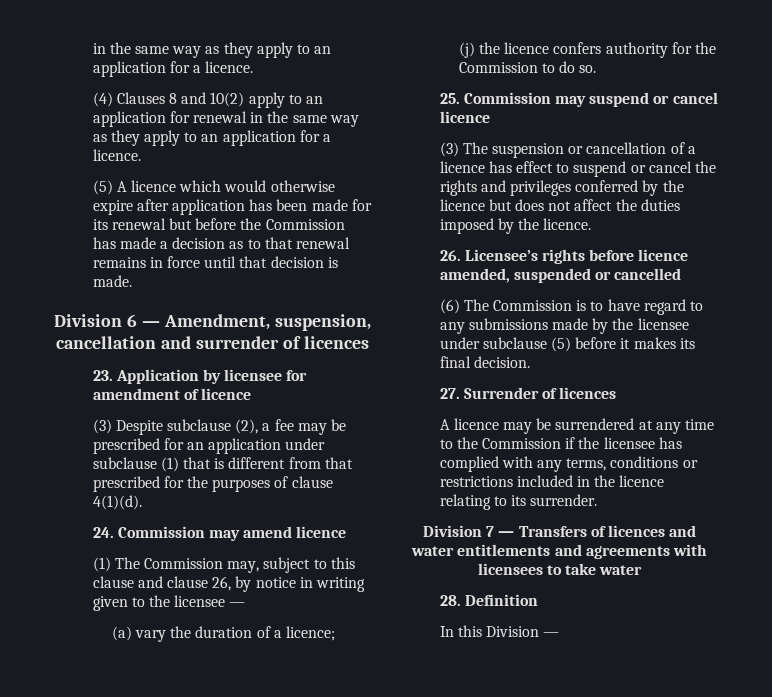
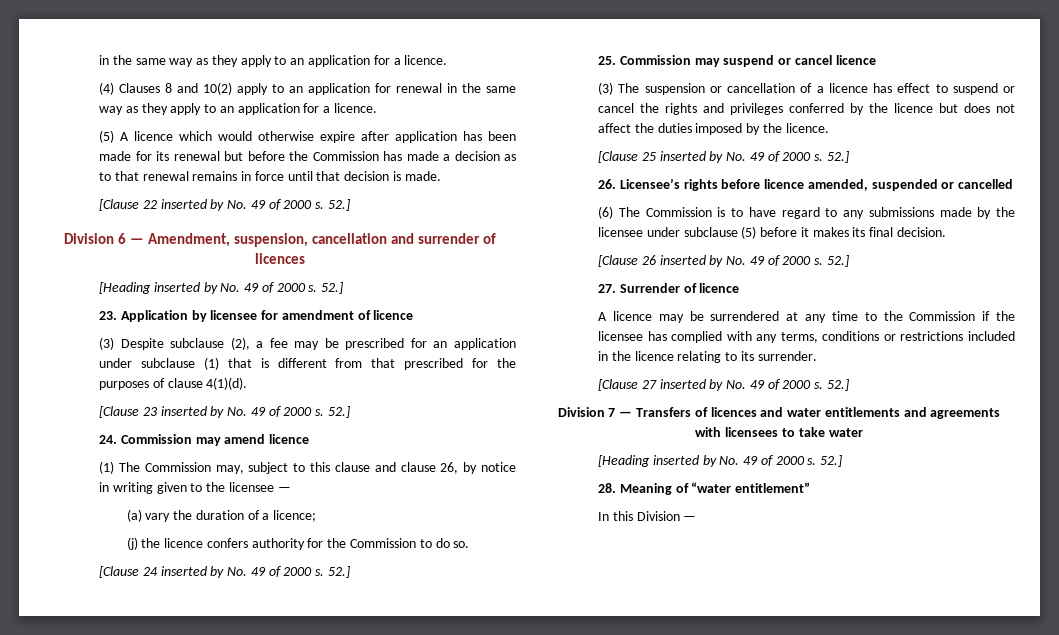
+ [Clause 22 inserted by No. 49 of 2000 s. 52.]
  Division 6 — Amendment, suspension, cancellation and surrender of licences
+ [Heading inserted by No. 49 of 2000 s. 52.]
+ [Clause 23 inserted by No. 49 of 2000 s. 52.]
+ [Clause 24 inserted by No. 49 of 2000 s. 52.]
+ [Clause 25 inserted by No. 49 of 2000 s. 52.]
+ [Clause 26 inserted by No. 49 of 2000 s. 52.]
- 27. Surrender of licences
+ 27. Surrender of licence
+ [Clause 27 inserted by No. 49 of 2000 s. 52.]
  Division 7 — Transfers of licences and water entitlements and agreements with licensees to take water
- 28. Definition
+ [Heading inserted by No. 49 of 2000 s. 52.]
+ 28. Meaning of “water entitlement”

